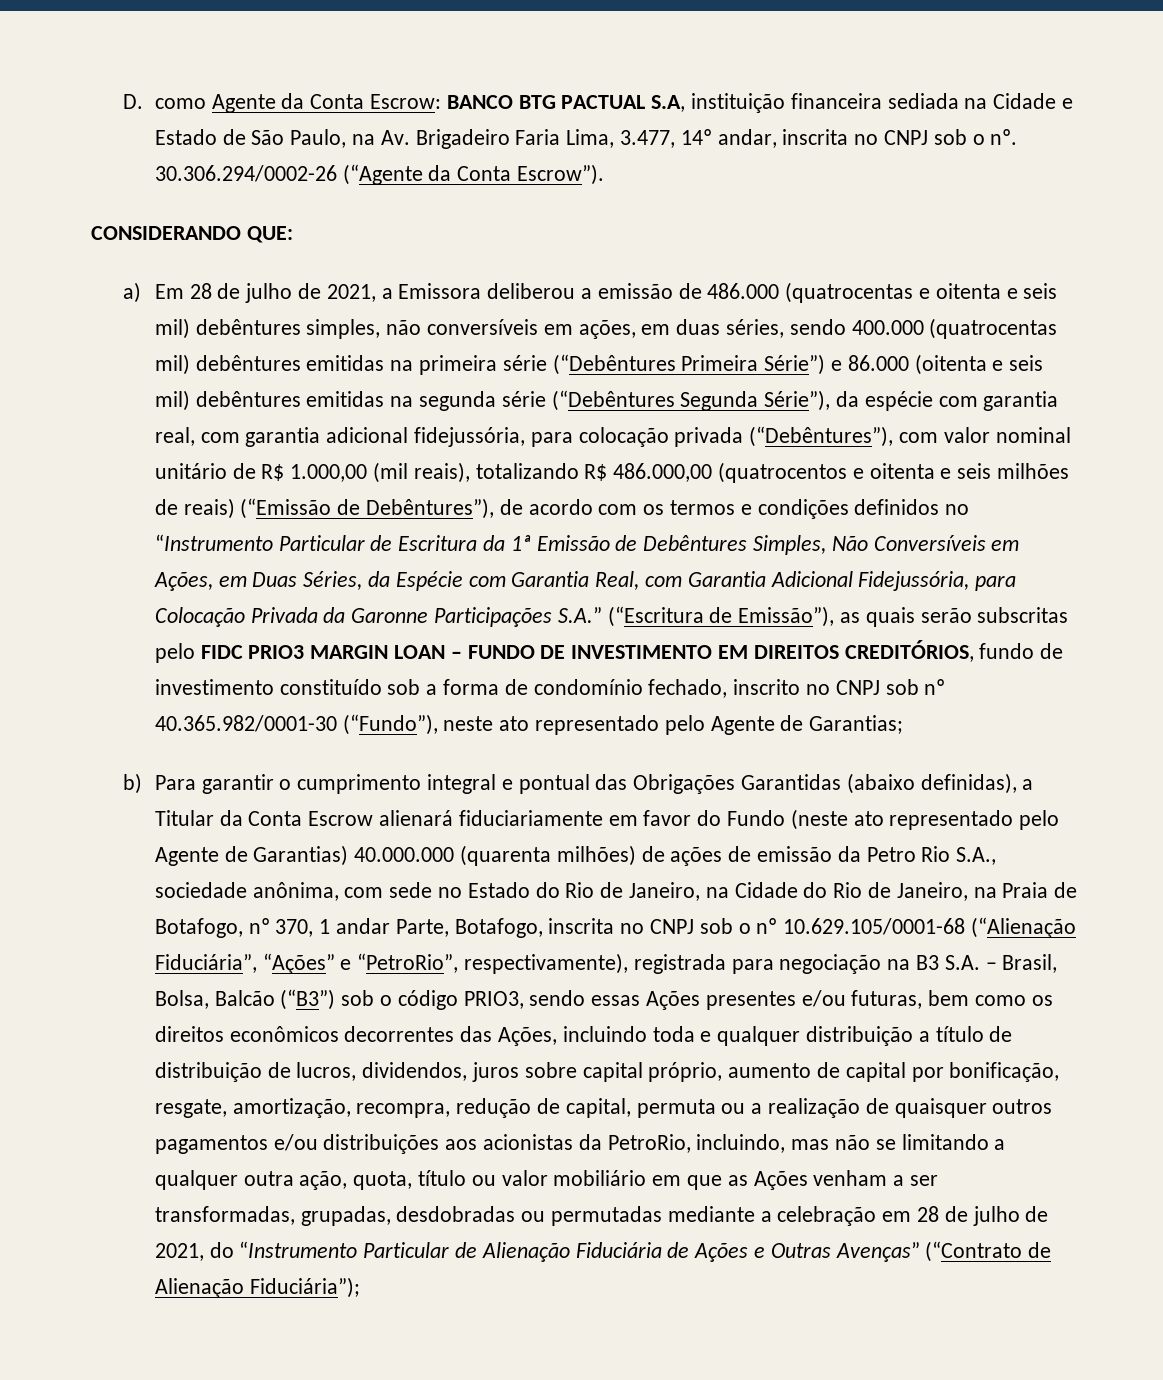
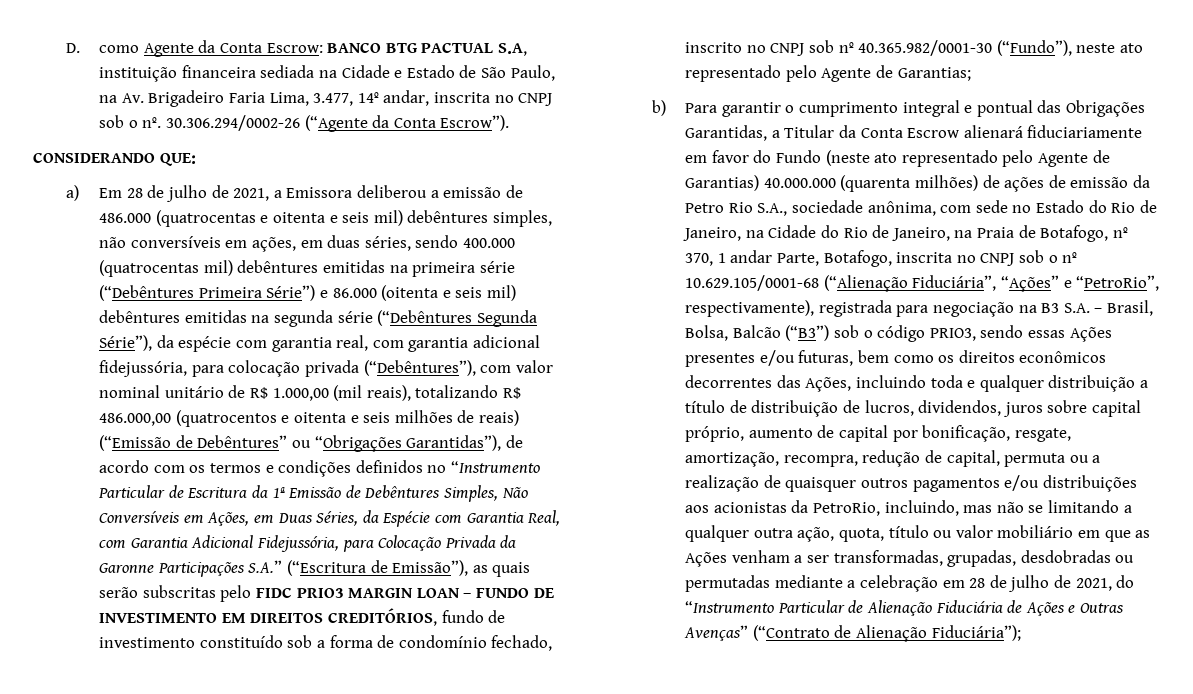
- a) Em 28 de julho de 2021, a Emissora deliberou a emissão de 486.000 (quatrocentas e oitenta e seis mil) debêntures simples, não conversíveis em ações, em duas séries, sendo 400.000 (quatrocentas mil) debêntures emitidas na primeira série (“Debêntures Primeira Série”) e 86.000 (oitenta e seis mil) debêntures emitidas na segunda série (“Debêntures Segunda Série”), da espécie com garantia real, com garantia adicional fidejussória, para colocação privada (“Debêntures”), com valor nominal unitário de R$ 1.000,00 (mil reais), totalizando R$ 486.000,00 (quatrocentos e oitenta e seis milhões de reais) (“Emissão de Debêntures”), de acordo com os termos e condições definidos no “Instrumento Particular de Escritura da 1ª Emissão de Debêntures Simples, Não Conversíveis em Ações, em Duas Séries, da Espécie com Garantia Real, com Garantia Adicional Fidejussória, para Colocação Privada da Garonne Participações S.A.” (“Escritura de Emissão”), as quais serão subscritas pelo FIDC PRIO3 MARGIN LOAN – FUNDO DE INVESTIMENTO EM DIREITOS CREDITÓRIOS, fundo de investimento constituído sob a forma de condomínio fechado, inscrito no CNPJ sob nº 40.365.982/0001-30 (“Fundo”), neste ato representado pelo Agente de Garantias;
+ a) Em 28 de julho de 2021, a Emissora deliberou a emissão de 486.000 (quatrocentas e oitenta e seis mil) debêntures simples, não conversíveis em ações, em duas séries, sendo 400.000 (quatrocentas mil) debêntures emitidas na primeira série (“Debêntures Primeira Série”) e 86.000 (oitenta e seis mil) debêntures emitidas na segunda série (“Debêntures Segunda Série”), da espécie com garantia real, com garantia adicional fidejussória, para colocação privada (“Debêntures”), com valor nominal unitário de R$ 1.000,00 (mil reais), totalizando R$ 486.000,00 (quatrocentos e oitenta e seis milhões de reais) (“Emissão de Debêntures” ou “Obrigações Garantidas”), de acordo com os termos e condições definidos no “Instrumento Particular de Escritura da 1ª Emissão de Debêntures Simples, Não Conversíveis em Ações, em Duas Séries, da Espécie com Garantia Real, com Garantia Adicional Fidejussória, para Colocação Privada da Garonne Participações S.A.” (“Escritura de Emissão”), as quais serão subscritas pelo FIDC PRIO3 MARGIN LOAN – FUNDO DE INVESTIMENTO EM DIREITOS CREDITÓRIOS, fundo de investimento constituído sob a forma de condomínio fechado, inscrito no CNPJ sob nº 40.365.982/0001-30 (“Fundo”), neste ato representado pelo Agente de Garantias;
- b) Para garantir o cumprimento integral e pontual das Obrigações Garantidas (abaixo definidas), a Titular da Conta Escrow alienará fiduciariamente em favor do Fundo (neste ato representado pelo Agente de Garantias) 40.000.000 (quarenta milhões) de ações de emissão da Petro Rio S.A., sociedade anônima, com sede no Estado do Rio de Janeiro, na Cidade do Rio de Janeiro, na Praia de Botafogo, nº 370, 1 andar Parte, Botafogo, inscrita no CNPJ sob o nº 10.629.105/0001-68 (“Alienação Fiduciária”, “Ações” e “PetroRio”, respectivamente), registrada para negociação na B3 S.A. – Brasil, Bolsa, Balcão (“B3”) sob o código PRIO3, sendo essas Ações presentes e/ou futuras, bem como os direitos econômicos decorrentes das Ações, incluindo toda e qualquer distribuição a título de distribuição de lucros, dividendos, juros sobre capital próprio, aumento de capital por bonificação, resgate, amortização, recompra, redução de capital, permuta ou a realização de quaisquer outros pagamentos e/ou distribuições aos acionistas da PetroRio, incluindo, mas não se limitando a qualquer outra ação, quota, título ou valor mobiliário em que as Ações venham a ser transformadas, grupadas, desdobradas ou permutadas mediante a celebração em 28 de julho de 2021, do “Instrumento Particular de Alienação Fiduciária de Ações e Outras Avenças” (“Contrato de Alienação Fiduciária”);
+ b) Para garantir o cumprimento integral e pontual das Obrigações Garantidas, a Titular da Conta Escrow alienará fiduciariamente em favor do Fundo (neste ato representado pelo Agente de Garantias) 40.000.000 (quarenta milhões) de ações de emissão da Petro Rio S.A., sociedade anônima, com sede no Estado do Rio de Janeiro, na Cidade do Rio de Janeiro, na Praia de Botafogo, nº 370, 1 andar Parte, Botafogo, inscrita no CNPJ sob o nº 10.629.105/0001-68 (“Alienação Fiduciária”, “Ações” e “PetroRio”, respectivamente), registrada para negociação na B3 S.A. – Brasil, Bolsa, Balcão (“B3”) sob o código PRIO3, sendo essas Ações presentes e/ou futuras, bem como os direitos econômicos decorrentes das Ações, incluindo toda e qualquer distribuição a título de distribuição de lucros, dividendos, juros sobre capital próprio, aumento de capital por bonificação, resgate, amortização, recompra, redução de capital, permuta ou a realização de quaisquer outros pagamentos e/ou distribuições aos acionistas da PetroRio, incluindo, mas não se limitando a qualquer outra ação, quota, título ou valor mobiliário em que as Ações venham a ser transformadas, grupadas, desdobradas ou permutadas mediante a celebração em 28 de julho de 2021, do “Instrumento Particular de Alienação Fiduciária de Ações e Outras Avenças” (“Contrato de Alienação Fiduciária”);

